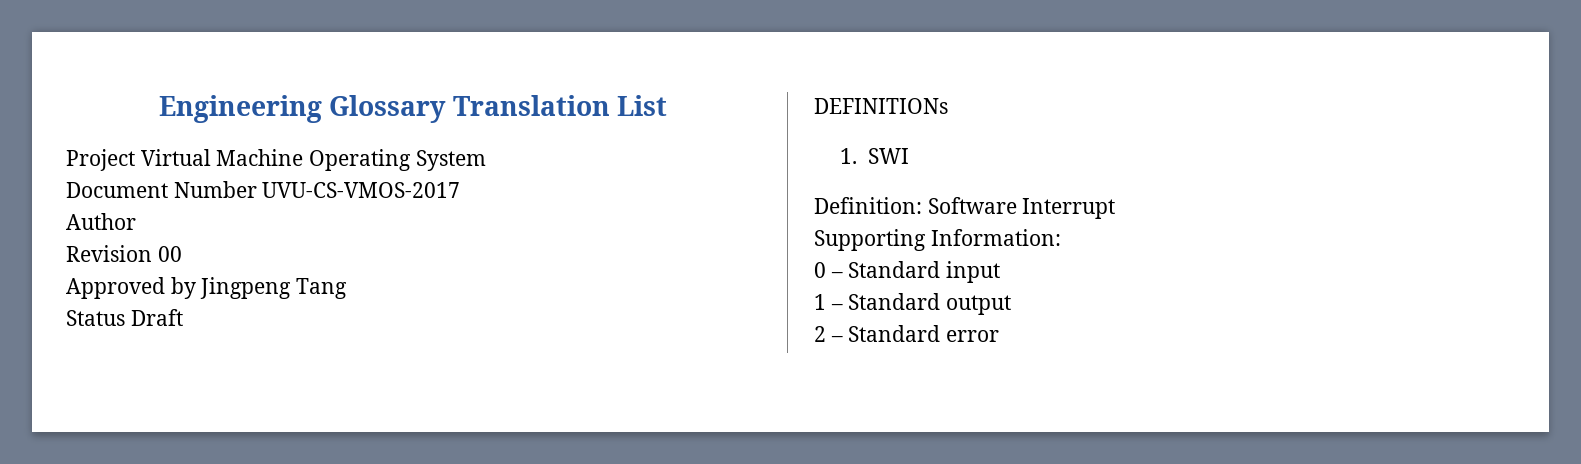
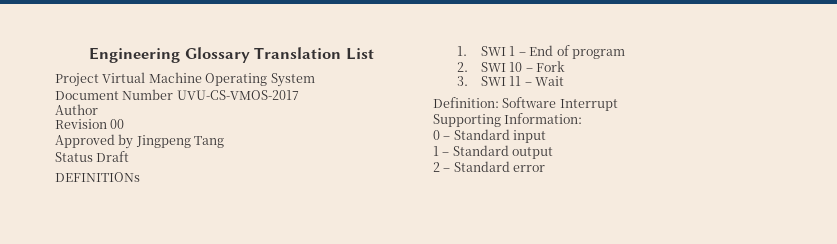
- 1. SWI
+ 1. SWI 1 – End of program
+ 2. SWI 10 – Fork
+ 3. SWI 11 – Wait

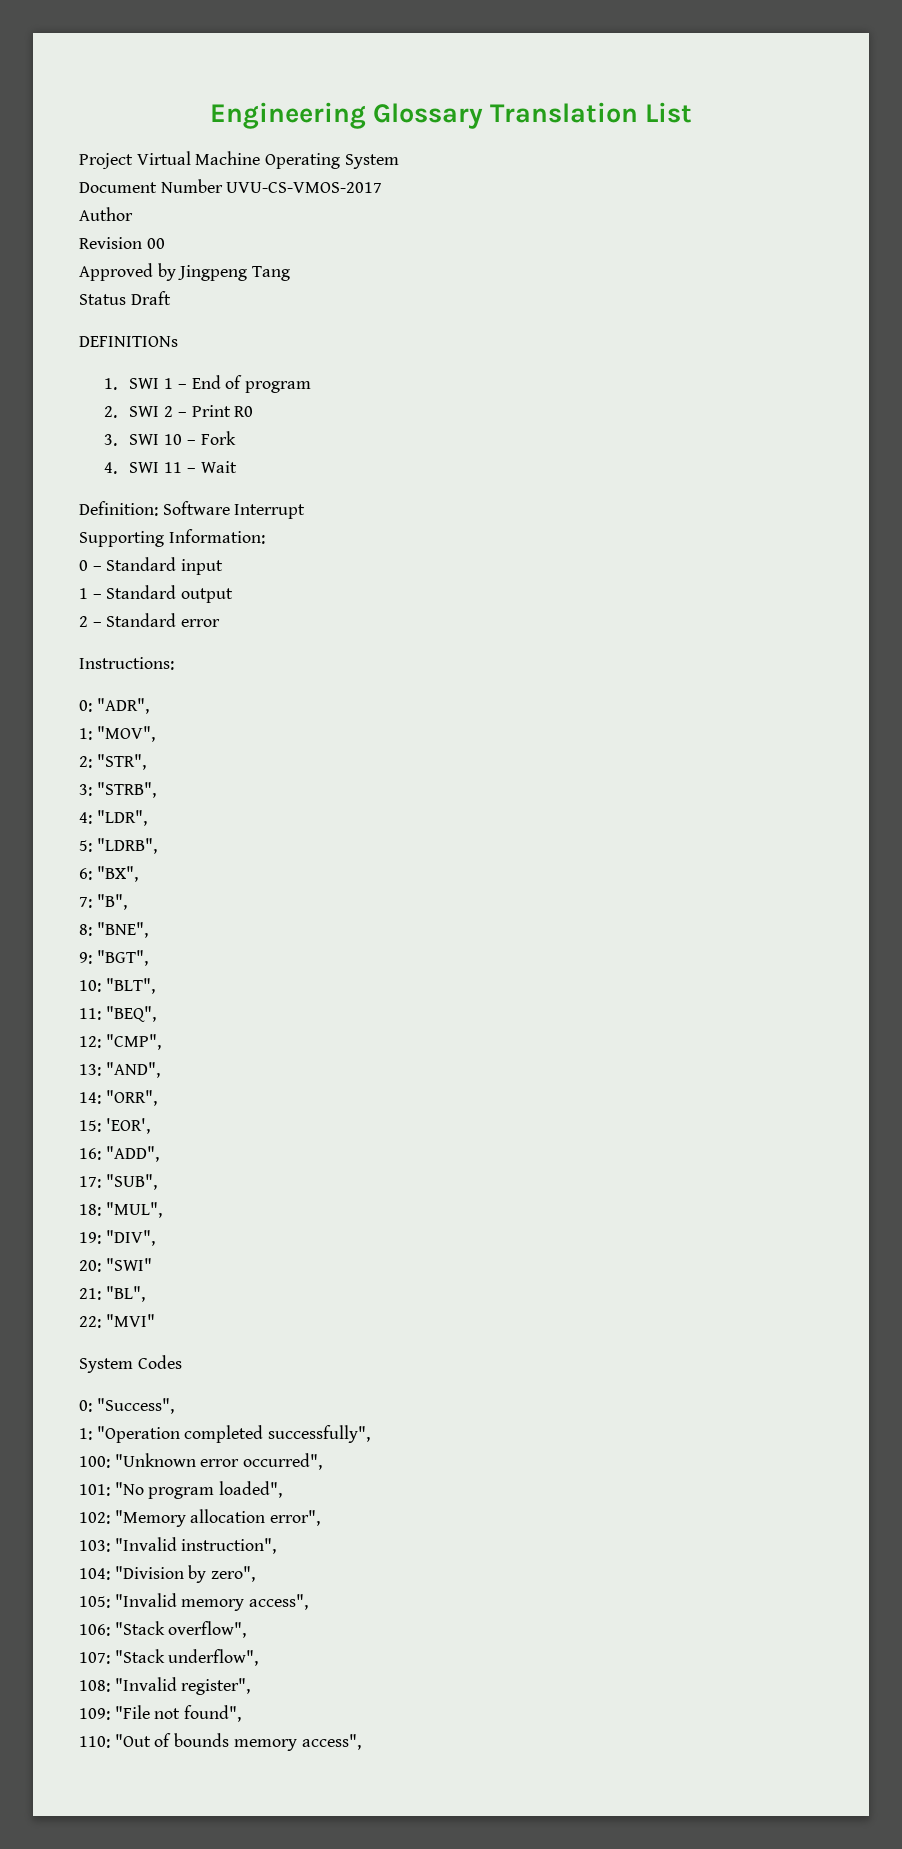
- 2. SWI 10 – Fork
+ 2. SWI 2 – Print R0
+ 3. SWI 10 – Fork
- 3. SWI 11 – Wait
+ 4. SWI 11 – Wait
+ Instructions:
+ 0: "ADR",
+ 1: "MOV",
+ 2: "STR",
+ 3: "STRB",
+ 4: "LDR",
+ 5: "LDRB",
+ 6: "BX",
+ 7: "B",
+ 8: "BNE",
+ 9: "BGT",
+ 10: "BLT",
+ 11: "BEQ",
+ 12: "CMP",
+ 13: "AND",
+ 14: "ORR",
+ 15: 'EOR',
+ 16: "ADD",
+ 17: "SUB",
+ 18: "MUL",
+ 19: "DIV",
+ 20: "SWI"
+ 21: "BL",
+ 22: "MVI"
+ System Codes
+ 0: "Success",
+ 1: "Operation completed successfully",
+ 100: "Unknown error occurred",
+ 101: "No program loaded",
+ 102: "Memory allocation error",
+ 103: "Invalid instruction",
+ 104: "Division by zero",
+ 105: "Invalid memory access",
+ 106: "Stack overflow",
+ 107: "Stack underflow",
+ 108: "Invalid register",
+ 109: "File not found",
+ 110: "Out of bounds memory access",

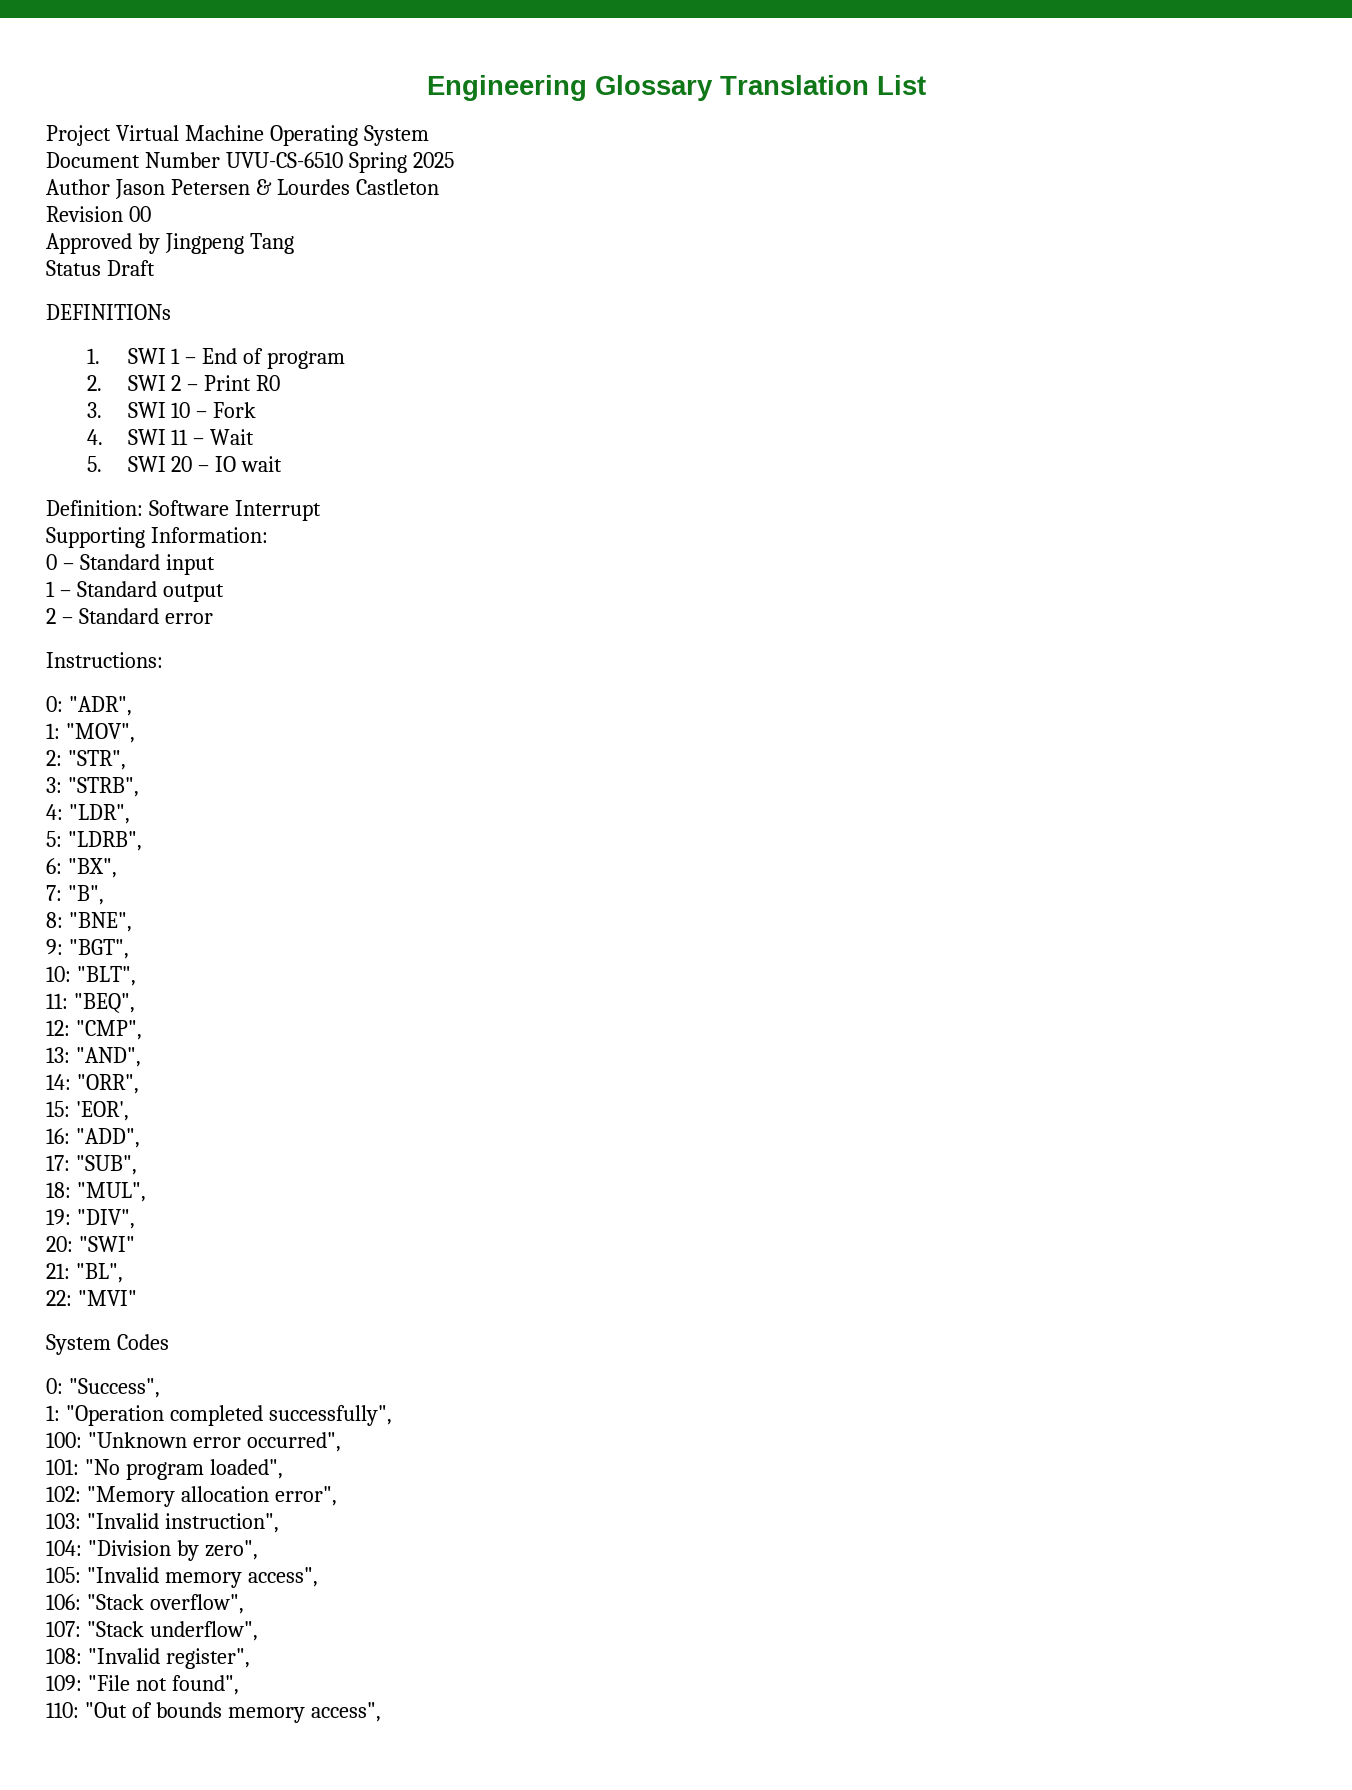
- Document Number UVU-CS-VMOS-2017
- Author
+ Document Number UVU-CS-6510 Spring 2025
+ Author Jason Petersen & Lourdes Castleton
+ 5. SWI 20 – IO wait

